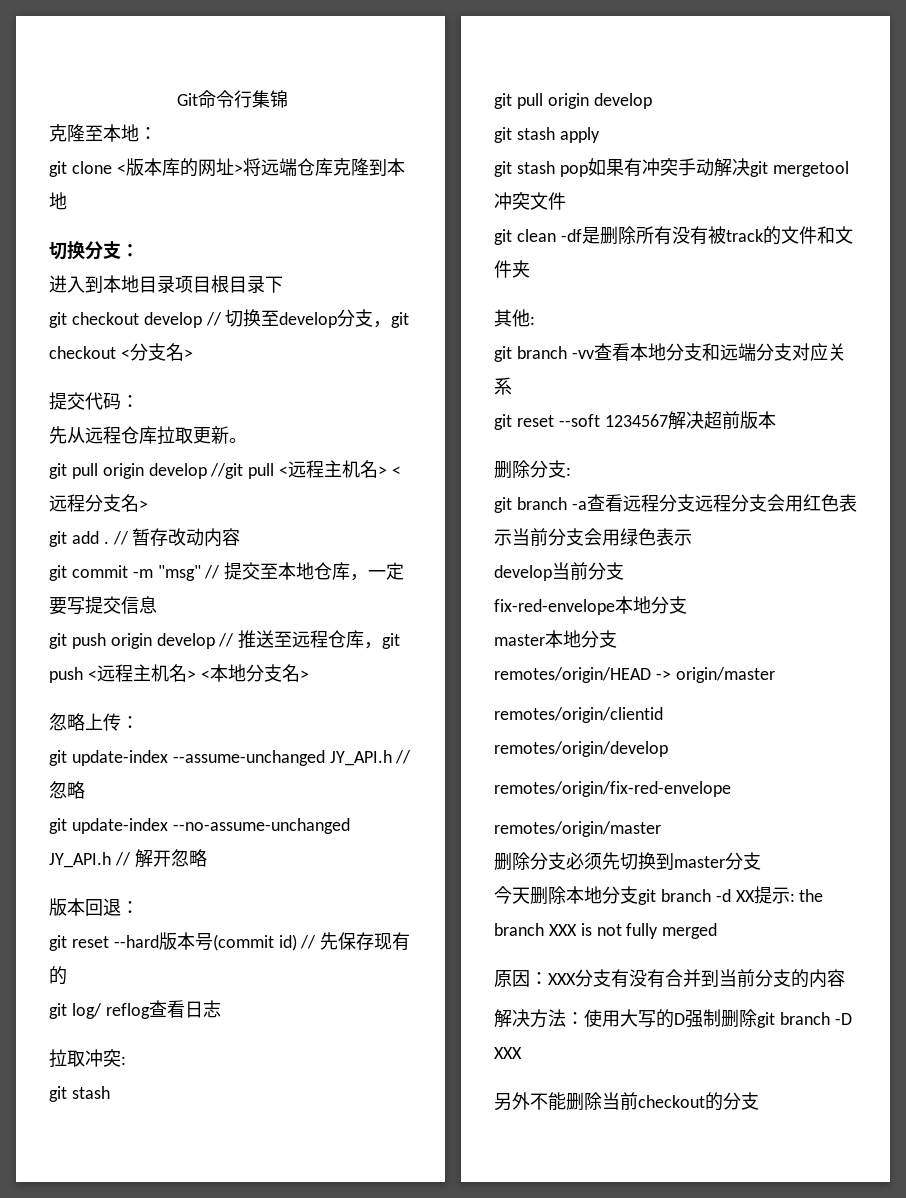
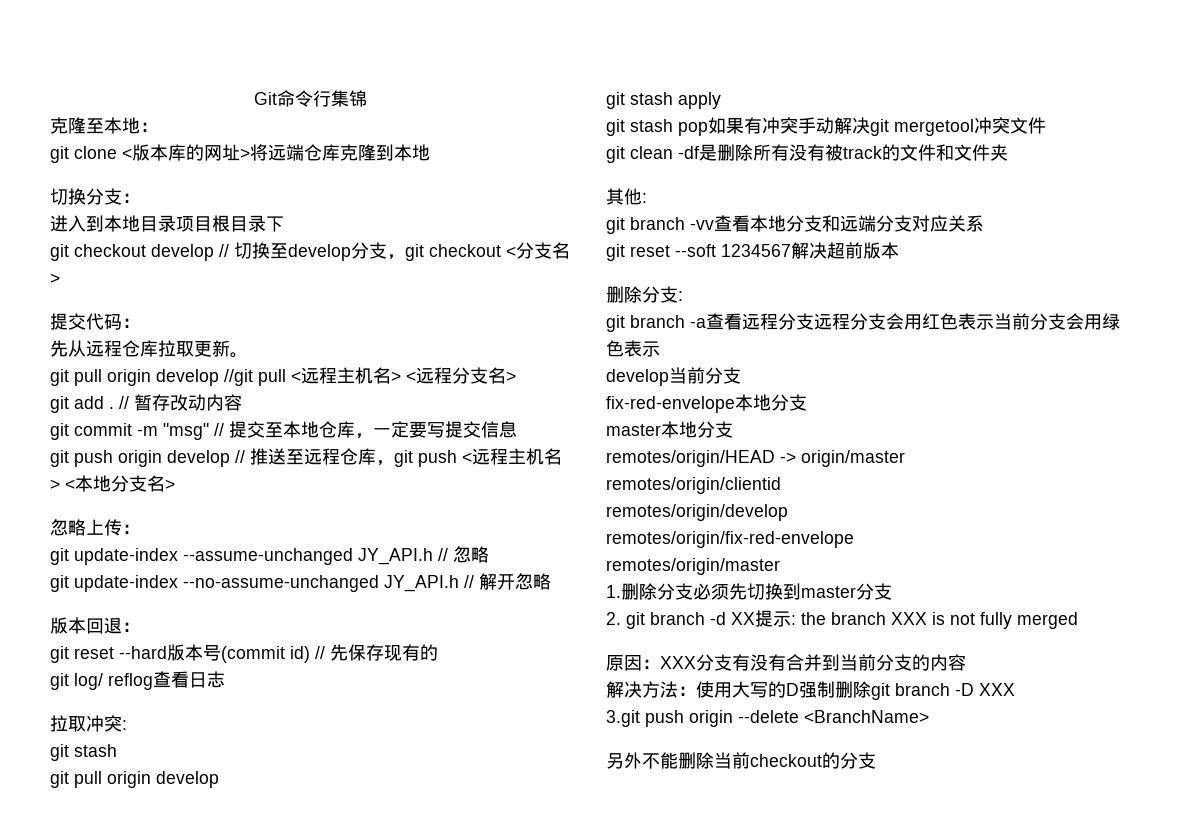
- 删除分支必须先切换到master分支
+ 1.删除分支必须先切换到master分支
- 今天删除本地分支git branch -d XX提示: the branch XXX is not fully merged
+ 2. git branch -d XX提示: the branch XXX is not fully merged
+ 3.git push origin --delete <BranchName>

